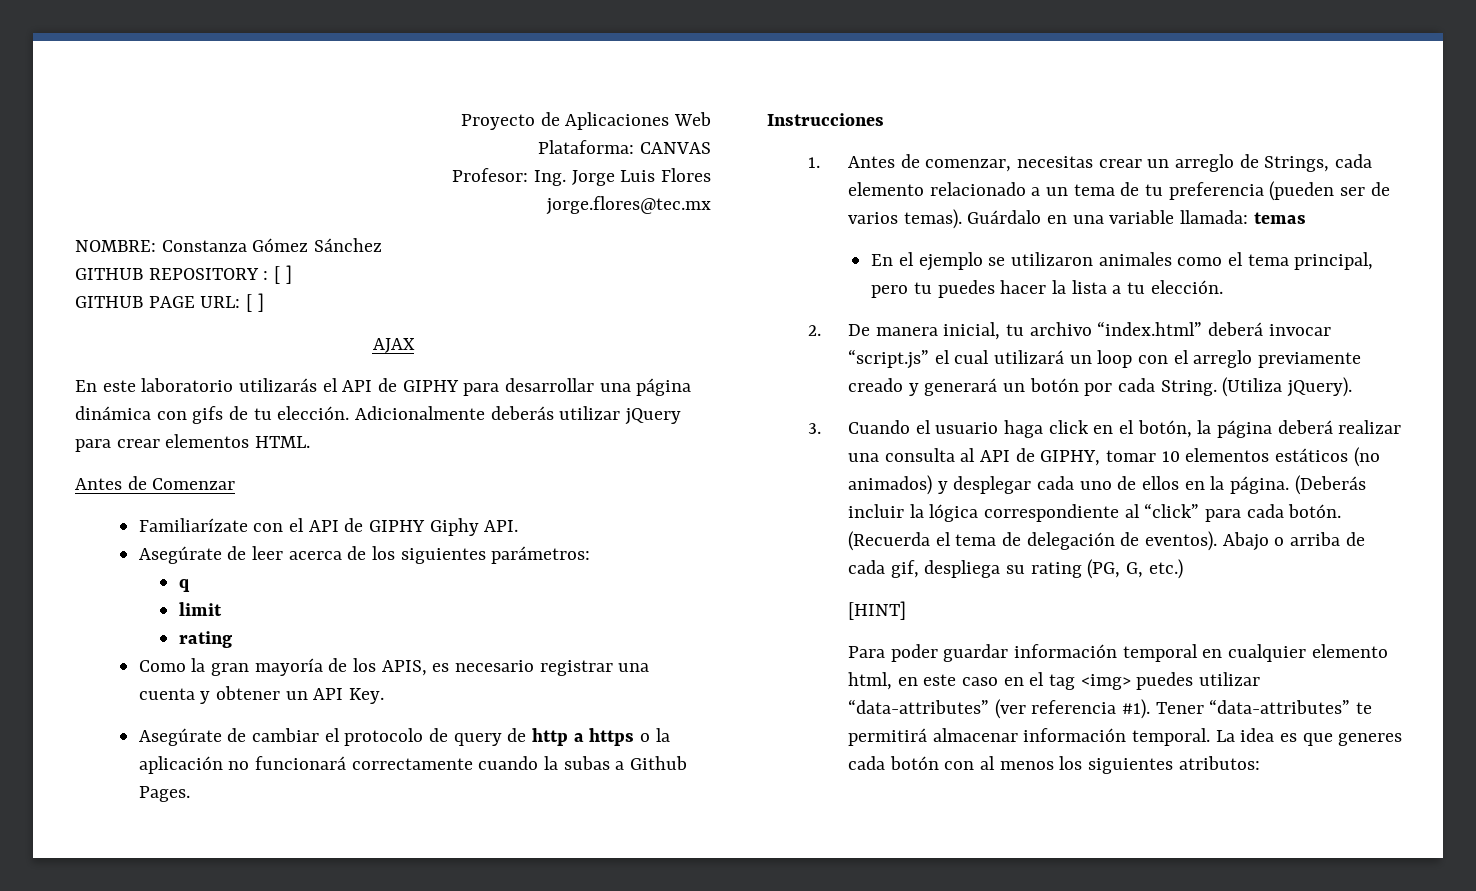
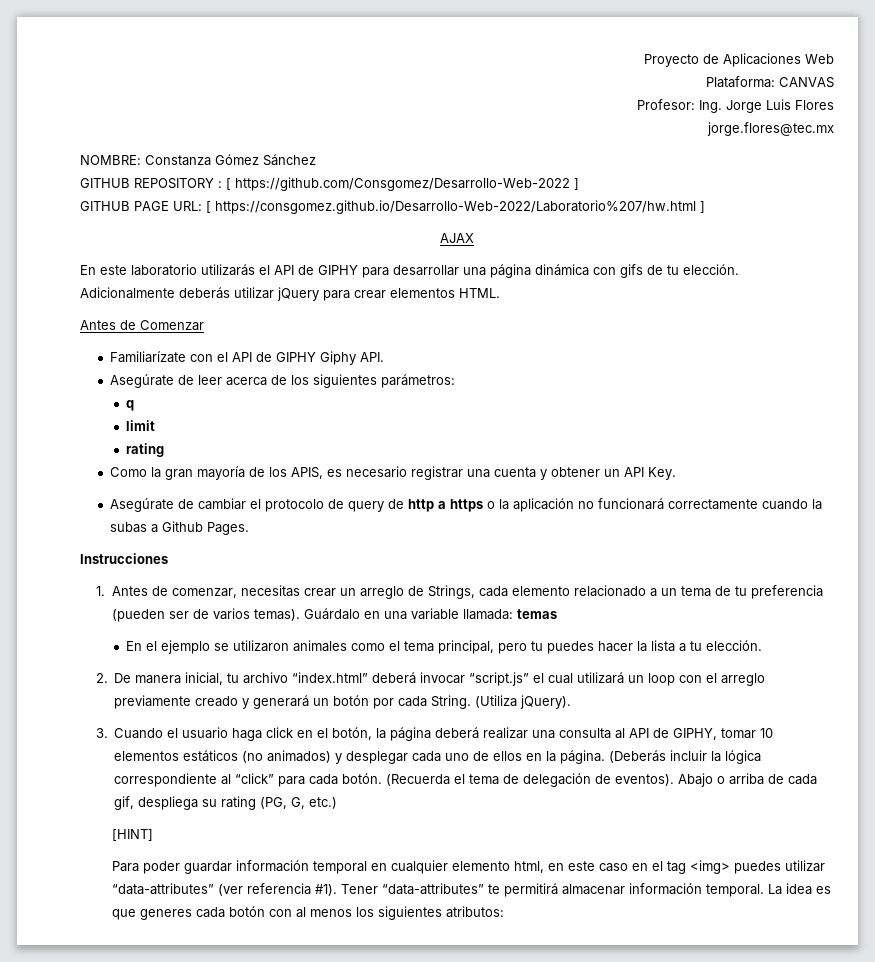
- GITHUB REPOSITORY : [ ]
+ GITHUB REPOSITORY : [ https://github.com/Consgomez/Desarrollo-Web-2022 ]
- GITHUB PAGE URL: [ ]
+ GITHUB PAGE URL: [ https://consgomez.github.io/Desarrollo-Web-2022/Laboratorio%207/hw.html ]

